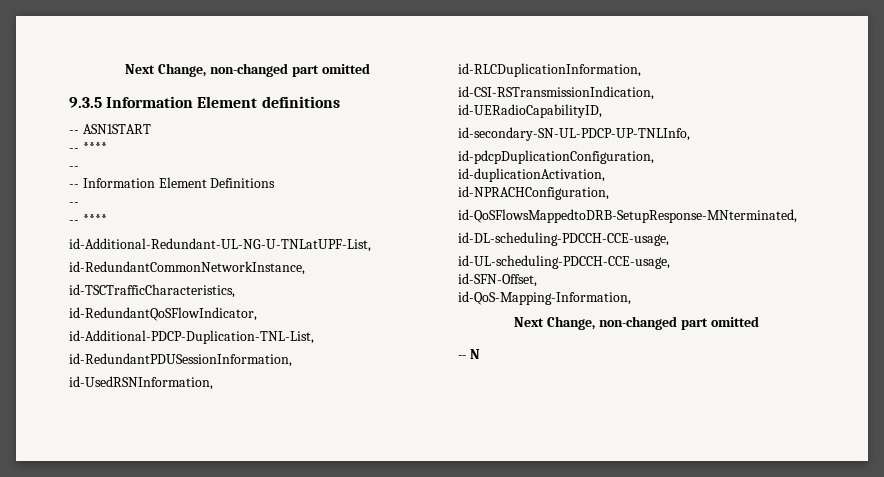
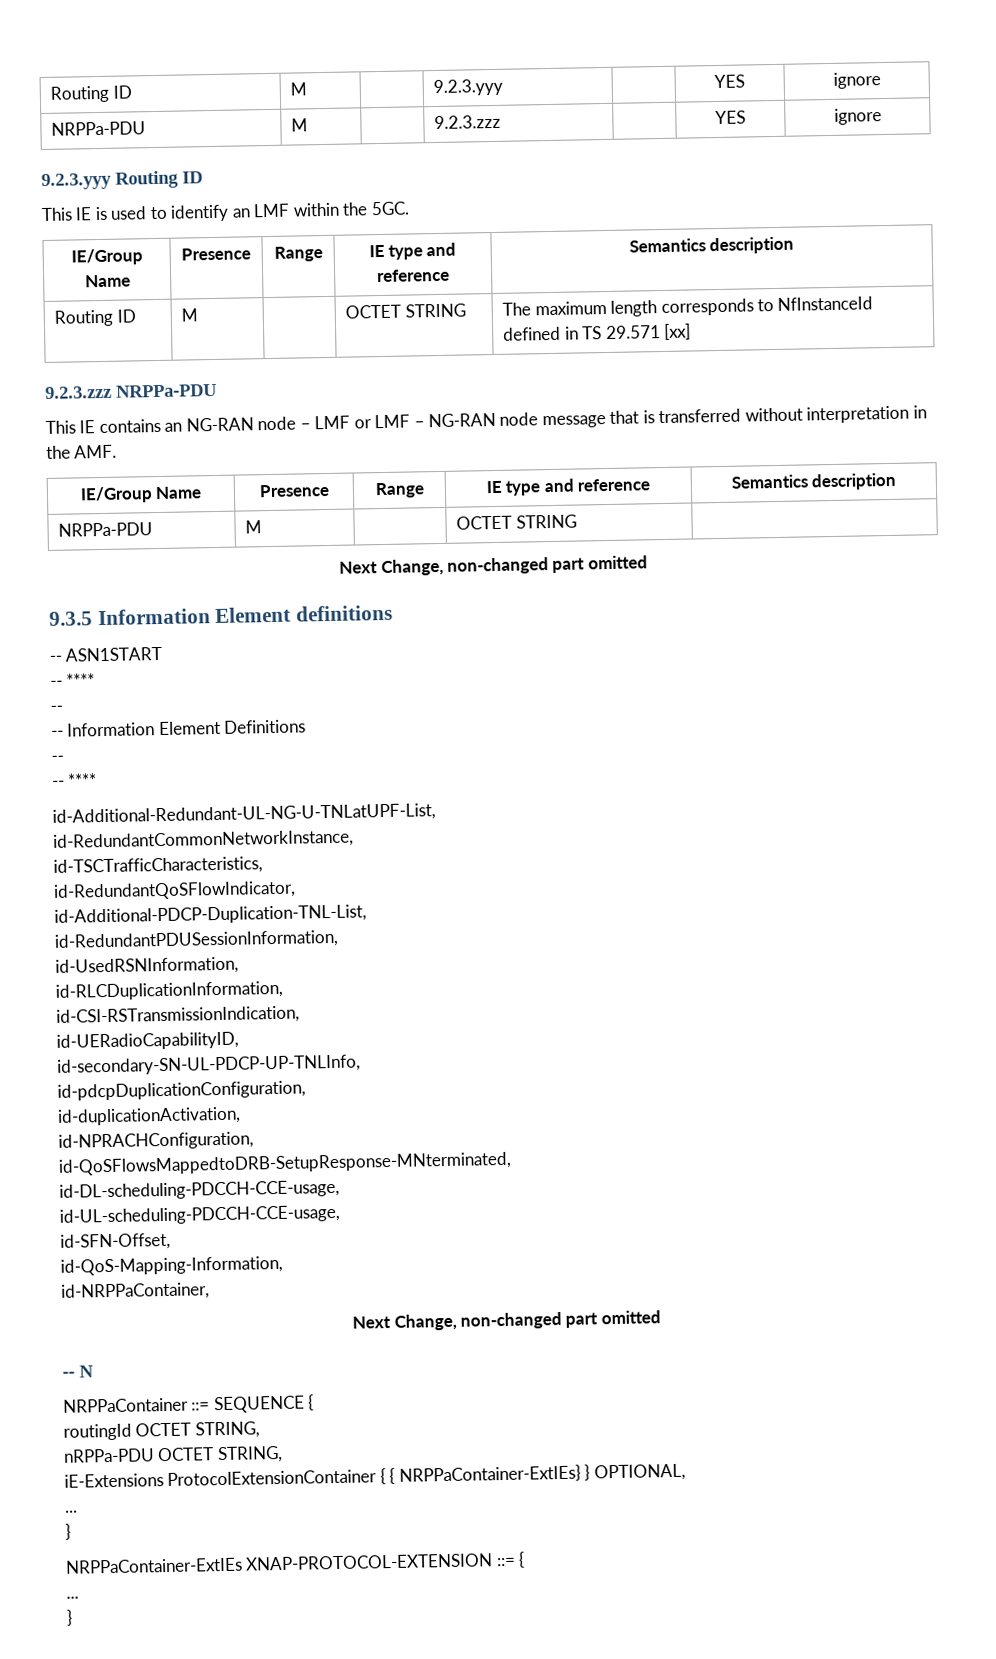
+ Routing ID | M | | 9.2.3.yyy | | YES | ignore
+ NRPPa-PDU | M | | 9.2.3.zzz | | YES | ignore
+ 9.2.3.yyy Routing ID
+ This IE is used to identify an LMF within the 5GC.
+ IE/Group Name | Presence | Range | IE type and reference | Semantics description
+ Routing ID | M | | OCTET STRING | The maximum length corresponds to NfInstanceId defined in TS 29.571 [xx]
+ 9.2.3.zzz NRPPa-PDU
+ This IE contains an NG-RAN node – LMF or LMF – NG-RAN node message that is transferred without interpretation in the AMF.
+ IE/Group Name | Presence | Range | IE type and reference | Semantics description
+ NRPPa-PDU | M | | OCTET STRING |
+ id-NRPPaContainer,
+ NRPPaContainer ::= SEQUENCE {
+ routingId OCTET STRING,
+ nRPPa-PDU OCTET STRING,
+ iE-Extensions ProtocolExtensionContainer { { NRPPaContainer-ExtIEs} } OPTIONAL,
+ ...
+ }
+ NRPPaContainer-ExtIEs XNAP-PROTOCOL-EXTENSION ::= {
+ ...
+ }

